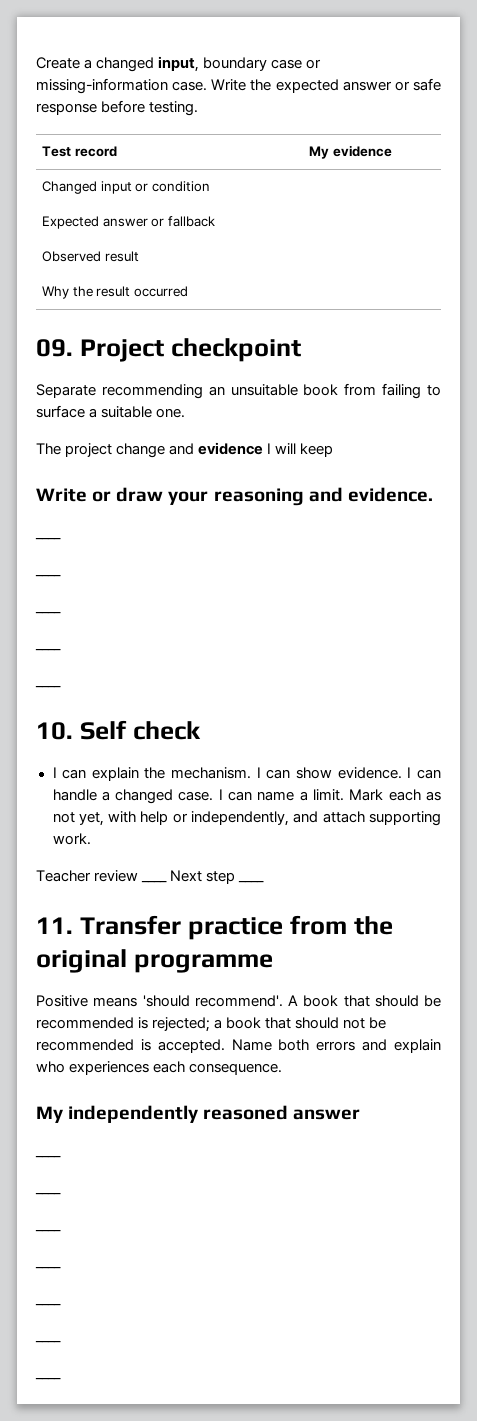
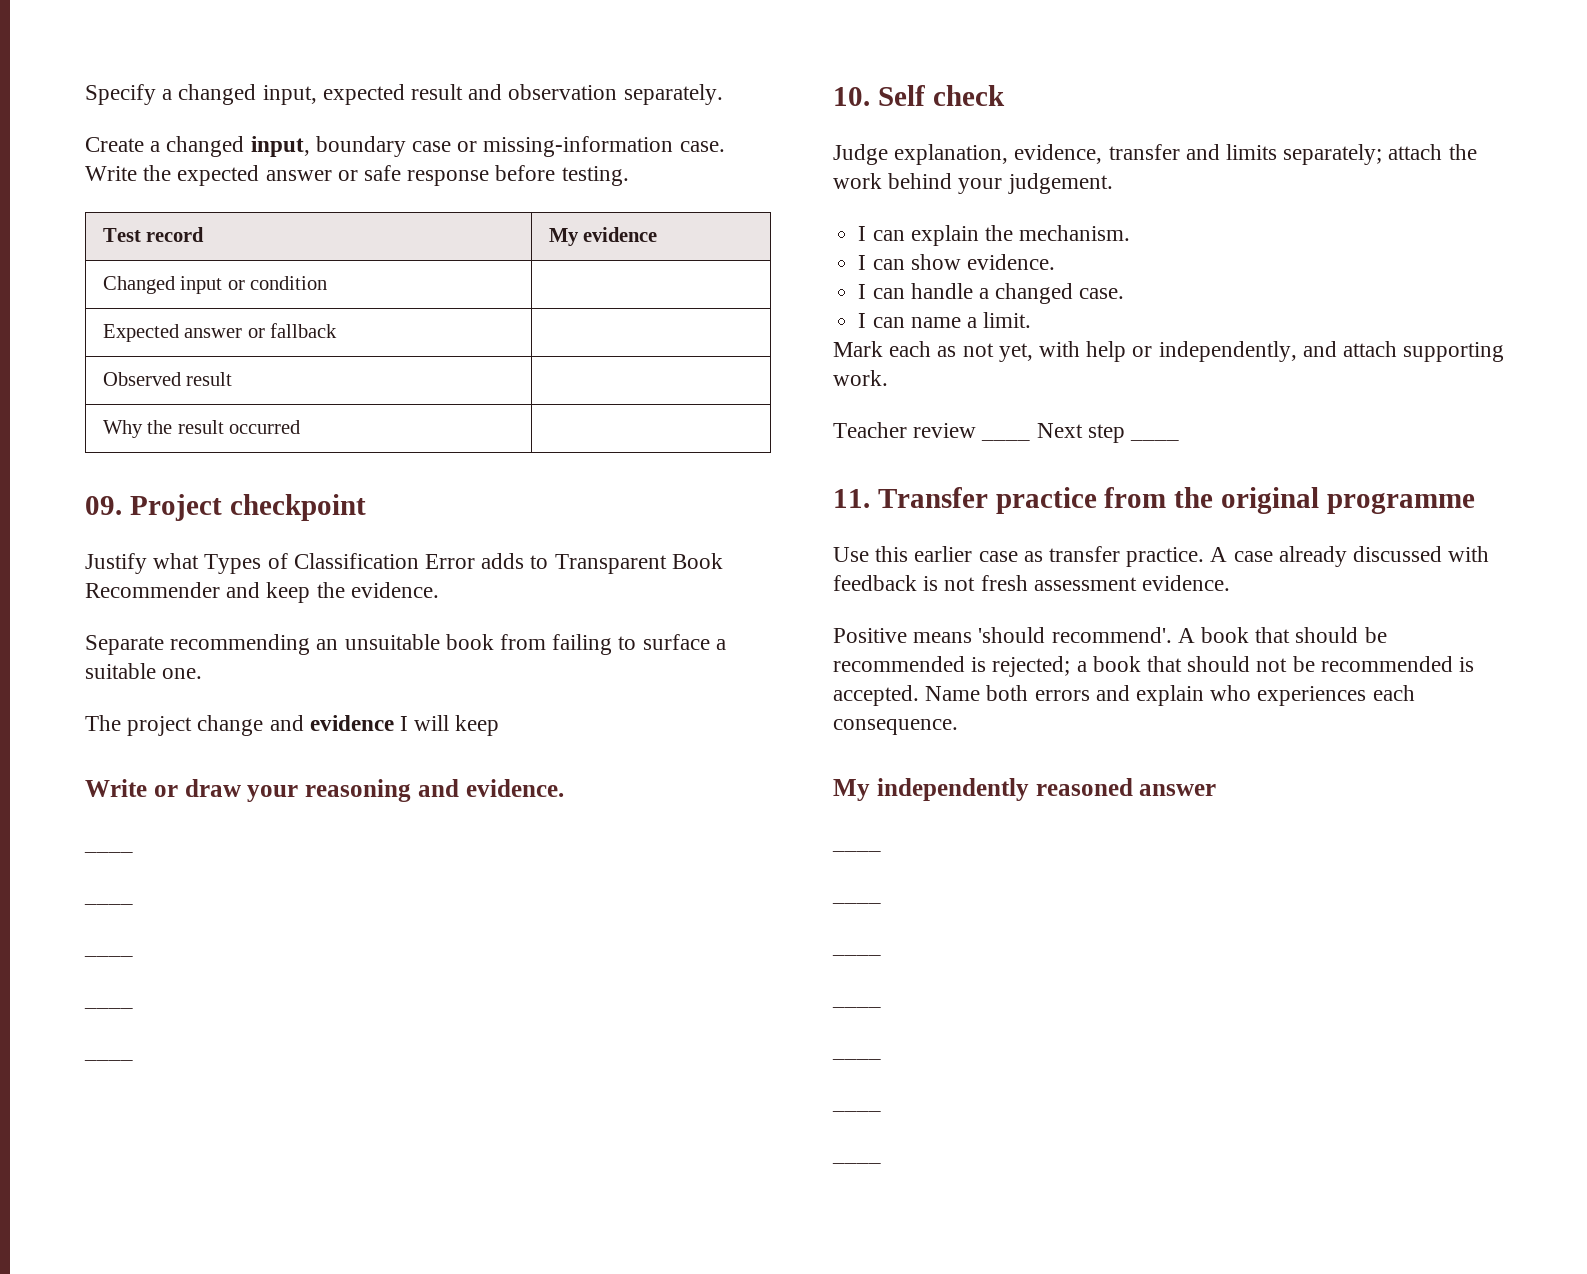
+ Specify a changed input, expected result and observation separately.
+ Justify what Types of Classification Error adds to Transparent Book Recommender and keep the evidence.
+ Judge explanation, evidence, transfer and limits separately; attach the work behind your judgement.
- I can explain the mechanism. I can show evidence. I can handle a changed case. I can name a limit. Mark each as not yet, with help or independently, and attach supporting work.
+ I can explain the mechanism.
+ I can show evidence.
+ I can handle a changed case.
+ I can name a limit.
+ Mark each as not yet, with help or independently, and attach supporting work.
+ Use this earlier case as transfer practice. A case already discussed with feedback is not fresh assessment evidence.

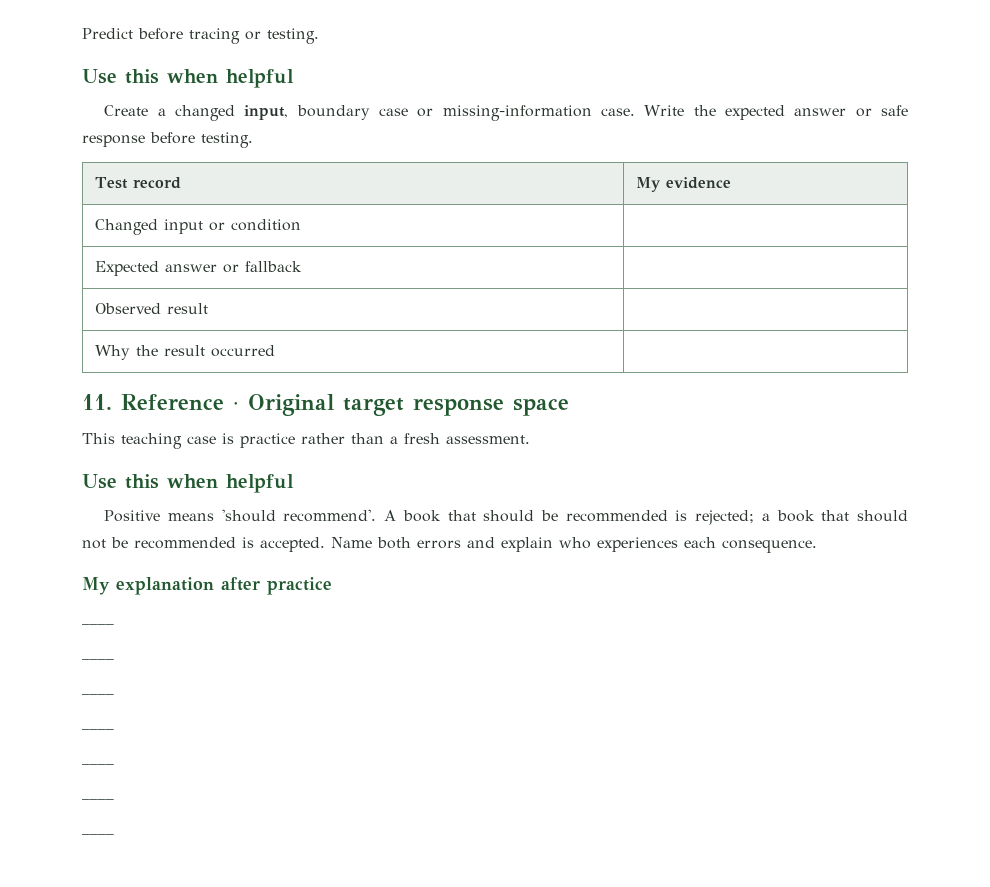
- Specify a changed input, expected result and observation separately.
+ Predict before tracing or testing.
+ Use this when helpful
- 09. Project checkpoint
- Justify what Types of Classification Error adds to Transparent Book Recommender and keep the evidence.
- Separate recommending an unsuitable book from failing to surface a suitable one.
- The project change and evidence I will keep
- Write or draw your reasoning and evidence.
- ____
- ____
- ____
- ____
- ____
- 10. Self check
- Judge explanation, evidence, transfer and limits separately; attach the work behind your judgement.
- I can explain the mechanism.
- I can show evidence.
- I can handle a changed case.
- I can name a limit.
- Mark each as not yet, with help or independently, and attach supporting work.
- Teacher review ____ Next step ____
- 11. Transfer practice from the original programme
- Use this earlier case as transfer practice. A case already discussed with feedback is not fresh assessment evidence.
+ 11. Reference · Original target response space
+ This teaching case is practice rather than a fresh assessment.
+ Use this when helpful
- My independently reasoned answer
+ My explanation after practice

